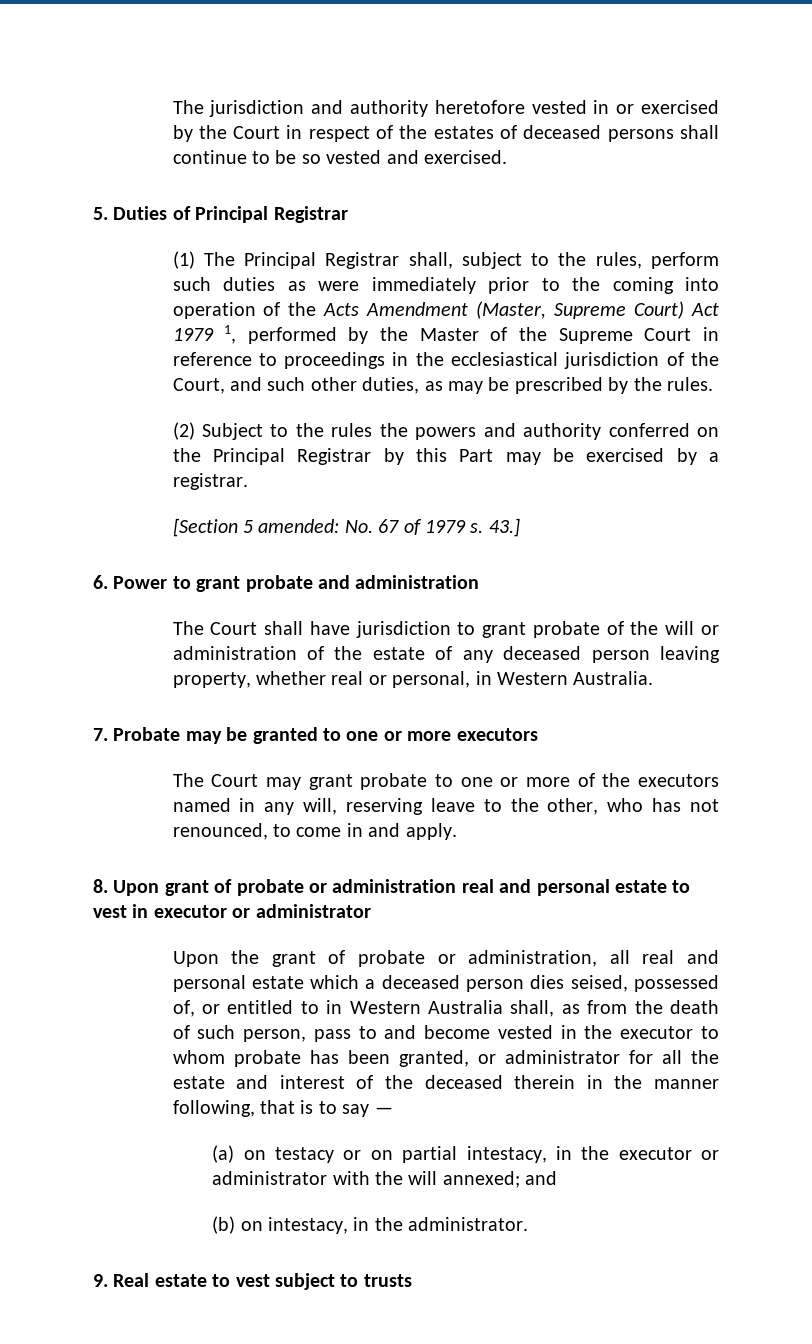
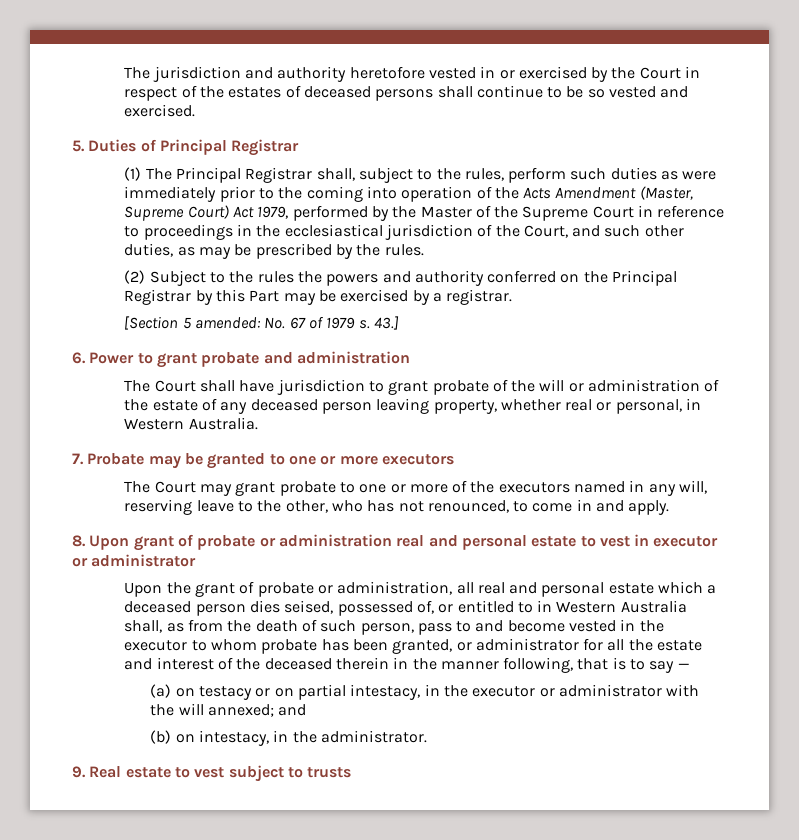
- (1) The Principal Registrar shall, subject to the rules, perform such duties as were immediately prior to the coming into operation of the Acts Amendment (Master, Supreme Court) Act 1979 1, performed by the Master of the Supreme Court in reference to proceedings in the ecclesiastical jurisdiction of the Court, and such other duties, as may be prescribed by the rules.
+ (1) The Principal Registrar shall, subject to the rules, perform such duties as were immediately prior to the coming into operation of the Acts Amendment (Master, Supreme Court) Act 1979, performed by the Master of the Supreme Court in reference to proceedings in the ecclesiastical jurisdiction of the Court, and such other duties, as may be prescribed by the rules.

